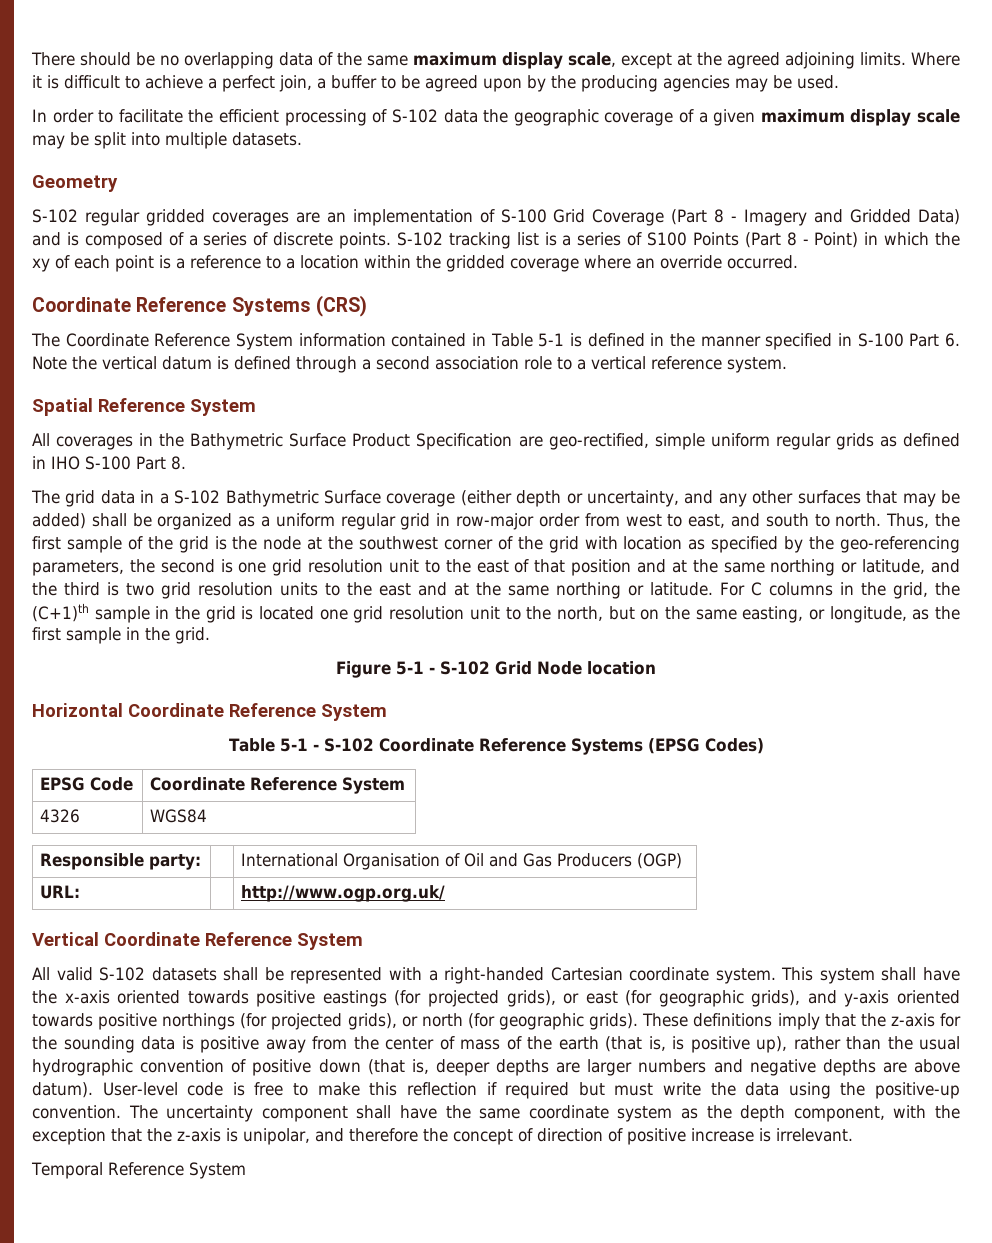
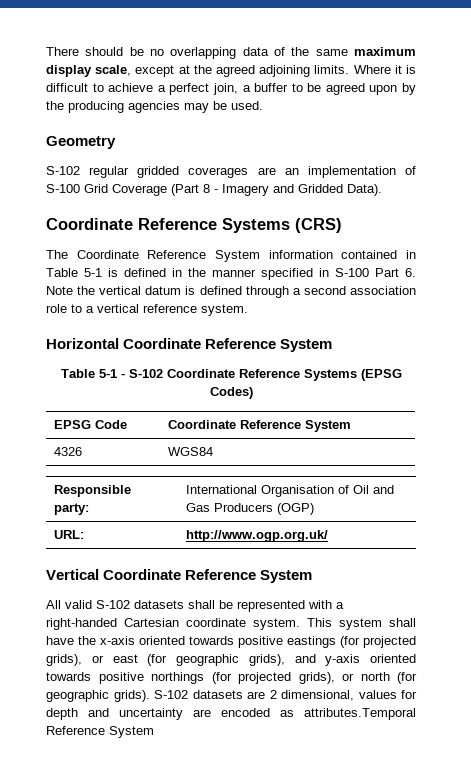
- In order to facilitate the efficient processing of S-102 data the geographic coverage of a given maximum display scale may be split into multiple datasets.
- S-102 regular gridded coverages are an implementation of S-100 Grid Coverage (Part 8 - Imagery and Gridded Data) and is composed of a series of discrete points. S-102 tracking list is a series of S100 Points (Part 8 - Point) in which the xy of each point is a reference to a location within the gridded coverage where an override occurred.
+ S-102 regular gridded coverages are an implementation of S-100 Grid Coverage (Part 8 - Imagery and Gridded Data).
- Spatial Reference System
- All coverages in the Bathymetric Surface Product Specification are geo-rectified, simple uniform regular grids as defined in IHO S-100 Part 8.
- The grid data in a S-102 Bathymetric Surface coverage (either depth or uncertainty, and any other surfaces that may be added) shall be organized as a uniform regular grid in row-major order from west to east, and south to north. Thus, the first sample of the grid is the node at the southwest corner of the grid with location as specified by the geo-referencing parameters, the second is one grid resolution unit to the east of that position and at the same northing or latitude, and the third is two grid resolution units to the east and at the same northing or latitude. For C columns in the grid, the (C+1)th sample in the grid is located one grid resolution unit to the north, but on the same easting, or longitude, as the first sample in the grid.
- Figure 5-1 - S-102 Grid Node location
- These definitions imply that the z-axis for the sounding data is positive away from the center of mass of the earth (that is, is positive up), rather than the usual hydrographic convention of positive down (that is, deeper depths are larger numbers and negative depths are above datum). User-level code is free to make this reflection if required but must write the data using the positive-up convention. The uncertainty component shall have the same coordinate system as the depth component, with the exception that the z-axis is unipolar, and therefore the concept of direction of positive increase is irrelevant.
- Temporal Reference System
+ S-102 datasets are 2 dimensional, values for depth and uncertainty are encoded as attributes.Temporal Reference System

